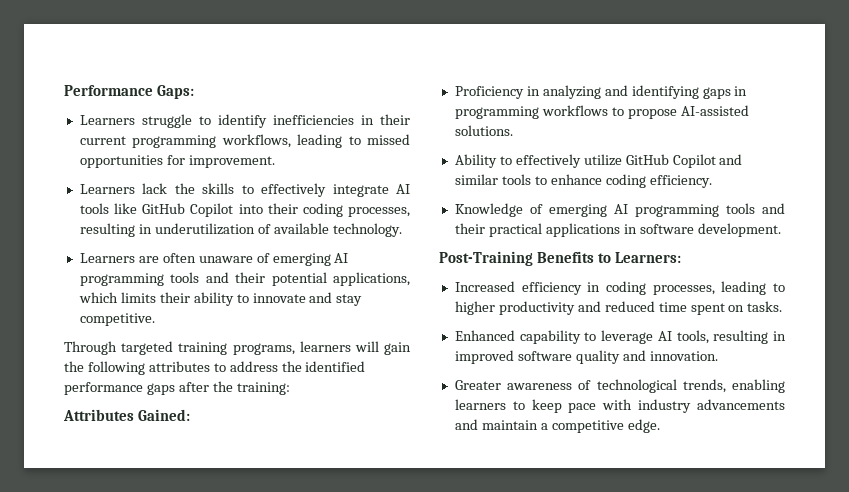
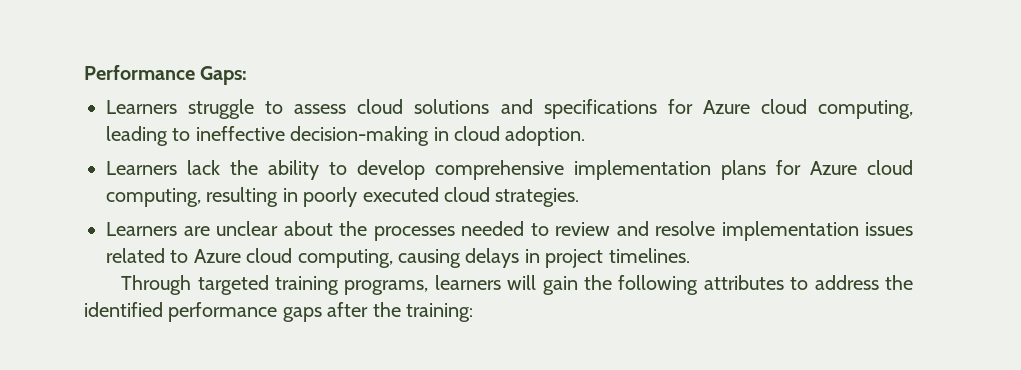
- Learners struggle to identify inefficiencies in their current programming workflows, leading to missed opportunities for improvement.
- Learners lack the skills to effectively integrate AI tools like GitHub Copilot into their coding processes, resulting in underutilization of available technology.
- Learners are often unaware of emerging AI programming tools and their potential applications, which limits their ability to innovate and stay competitive.
+ Learners struggle to assess cloud solutions and specifications for Azure cloud computing, leading to ineffective decision-making in cloud adoption.
+ Learners lack the ability to develop comprehensive implementation plans for Azure cloud computing, resulting in poorly executed cloud strategies.
+ Learners are unclear about the processes needed to review and resolve implementation issues related to Azure cloud computing, causing delays in project timelines.
- Attributes Gained:
- Proficiency in analyzing and identifying gaps in programming workflows to propose AI-assisted solutions.
- Ability to effectively utilize GitHub Copilot and similar tools to enhance coding efficiency.
- Knowledge of emerging AI programming tools and their practical applications in software development.
- Post-Training Benefits to Learners:
- Increased efficiency in coding processes, leading to higher productivity and reduced time spent on tasks.
- Enhanced capability to leverage AI tools, resulting in improved software quality and innovation.
- Greater awareness of technological trends, enabling learners to keep pace with industry advancements and maintain a competitive edge.

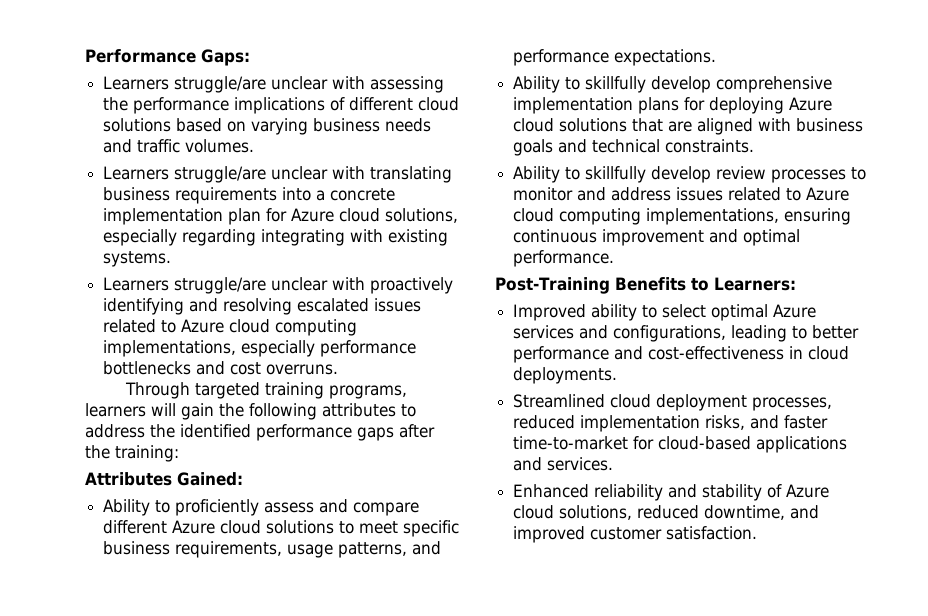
- Learners struggle to assess cloud solutions and specifications for Azure cloud computing, leading to ineffective decision-making in cloud adoption.
- Learners lack the ability to develop comprehensive implementation plans for Azure cloud computing, resulting in poorly executed cloud strategies.
- Learners are unclear about the processes needed to review and resolve implementation issues related to Azure cloud computing, causing delays in project timelines.
+ Learners struggle/are unclear with assessing the performance implications of different cloud solutions based on varying business needs and traffic volumes.
+ Learners struggle/are unclear with translating business requirements into a concrete implementation plan for Azure cloud solutions, especially regarding integrating with existing systems.
+ Learners struggle/are unclear with proactively identifying and resolving escalated issues related to Azure cloud computing implementations, especially performance bottlenecks and cost overruns.
+ Attributes Gained:
+ Ability to proficiently assess and compare different Azure cloud solutions to meet specific business requirements, usage patterns, and performance expectations.
+ Ability to skillfully develop comprehensive implementation plans for deploying Azure cloud solutions that are aligned with business goals and technical constraints.
+ Ability to skillfully develop review processes to monitor and address issues related to Azure cloud computing implementations, ensuring continuous improvement and optimal performance.
+ Post-Training Benefits to Learners:
+ Improved ability to select optimal Azure services and configurations, leading to better performance and cost-effectiveness in cloud deployments.
+ Streamlined cloud deployment processes, reduced implementation risks, and faster time-to-market for cloud-based applications and services.
+ Enhanced reliability and stability of Azure cloud solutions, reduced downtime, and improved customer satisfaction.

